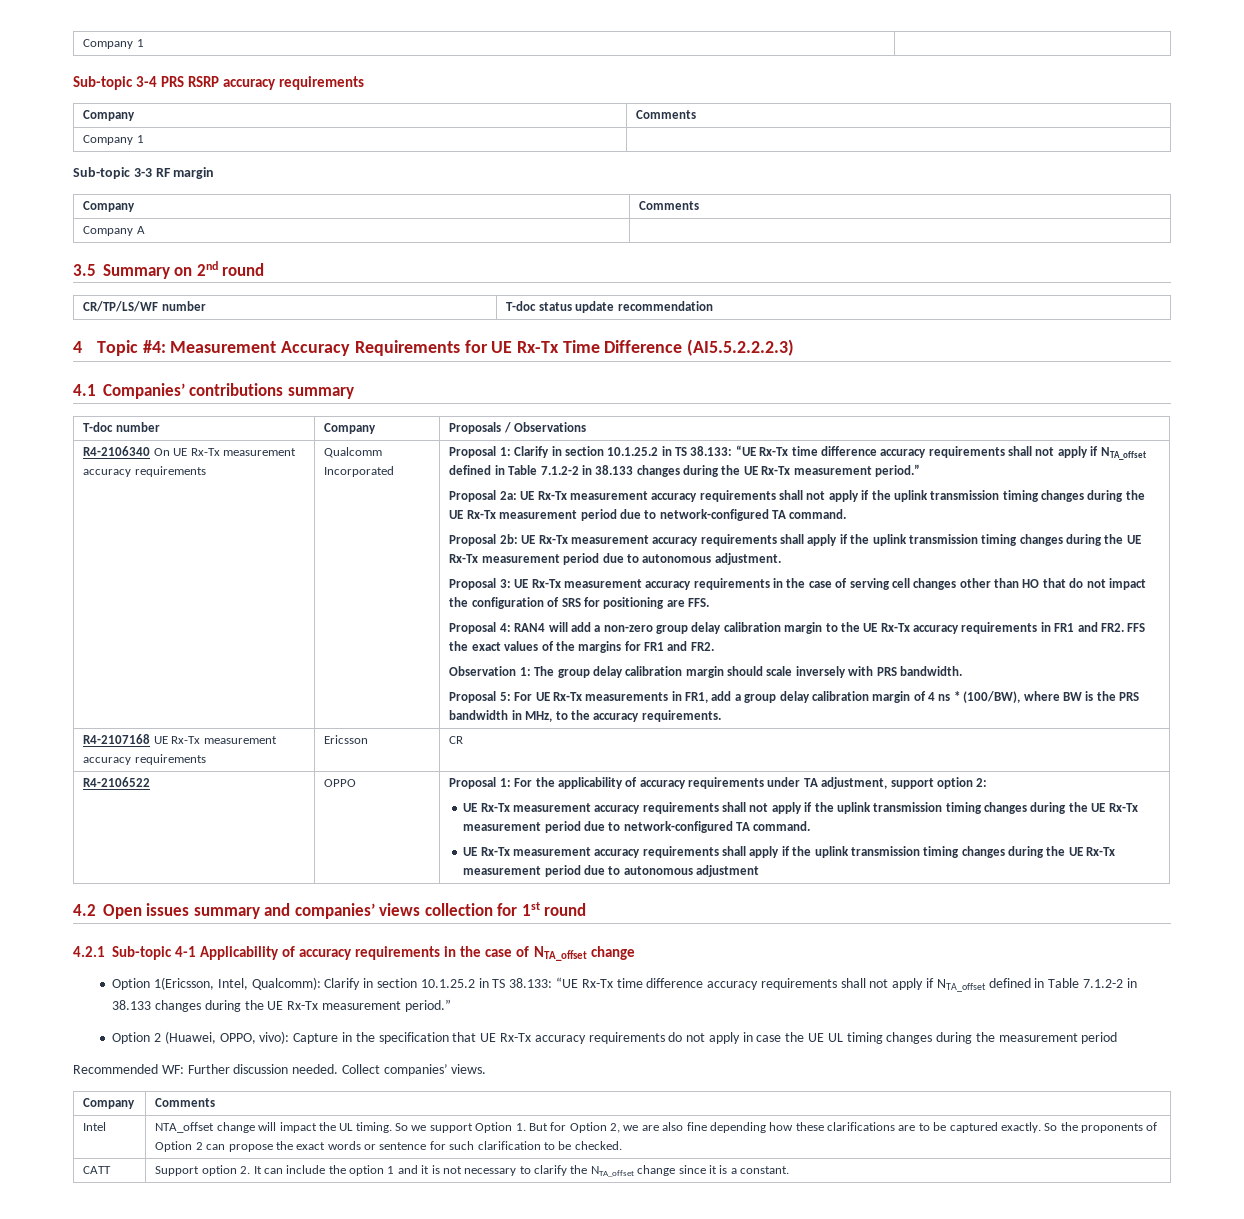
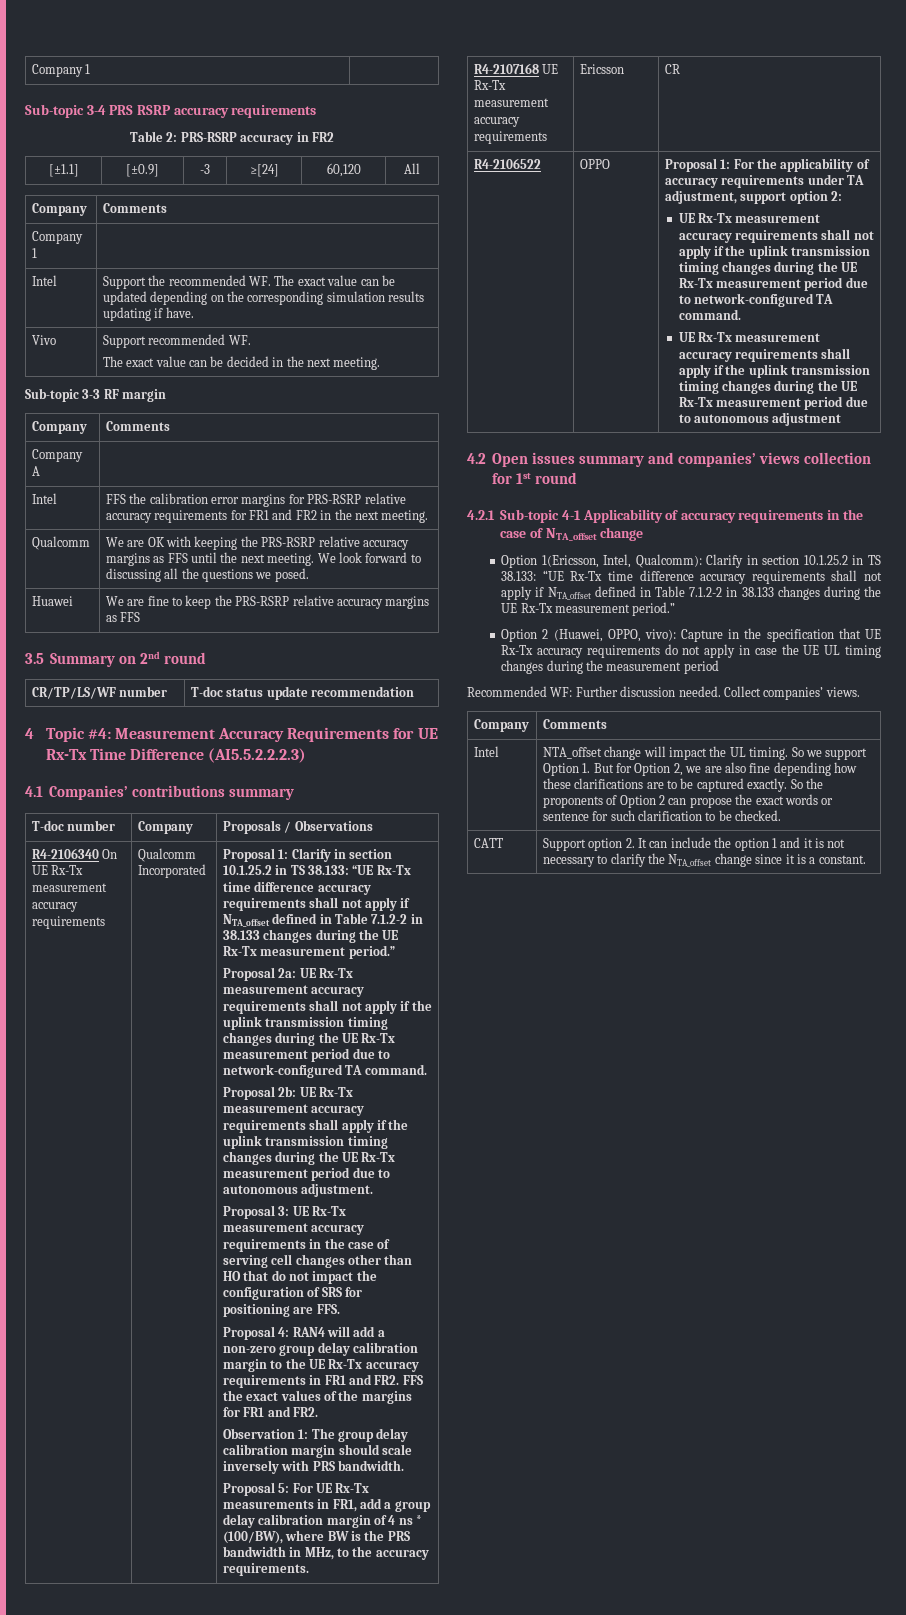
  Sub-topic 3-4 PRS RSRP accuracy requirements
+ Table 2: PRS-RSRP accuracy in FR2
+ [±1.1] | [±0.9] | -3 | ≥[24] | 60,120 | All
  Company | Comments
  Company 1 |
+ Intel | Support the recommended WF. The exact value can be updated depending on the corresponding simulation results updating if have.
+ Vivo | Support recommended WF.
+ The exact value can be decided in the next meeting.
+ Intel | FFS the calibration error margins for PRS-RSRP relative accuracy requirements for FR1 and FR2 in the next meeting.
+ Qualcomm | We are OK with keeping the PRS-RSRP relative accuracy margins as FFS until the next meeting. We look forward to discussing all the questions we posed.
+ Huawei | We are fine to keep the PRS-RSRP relative accuracy margins as FFS

